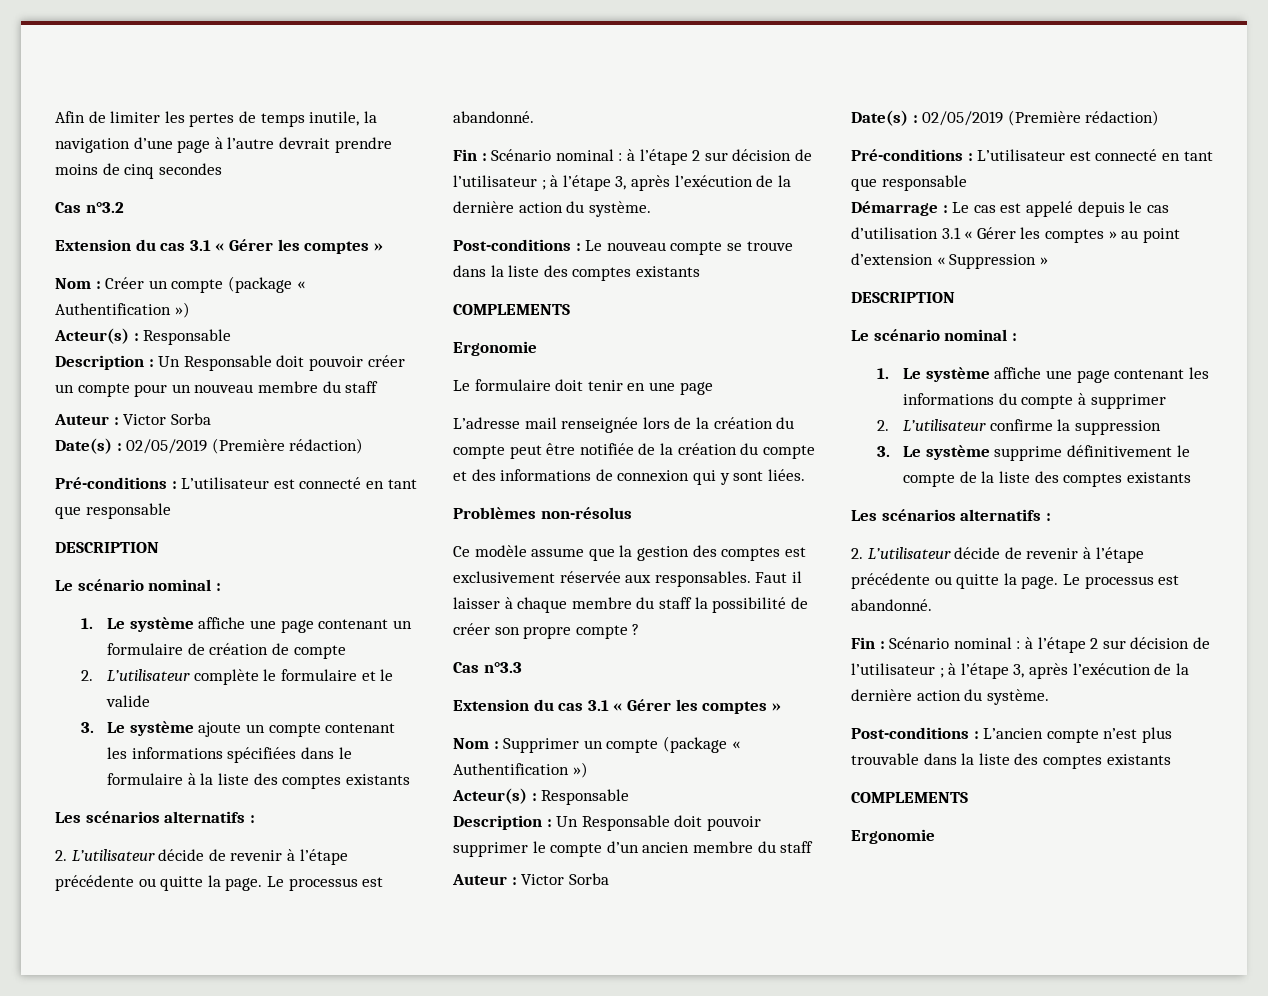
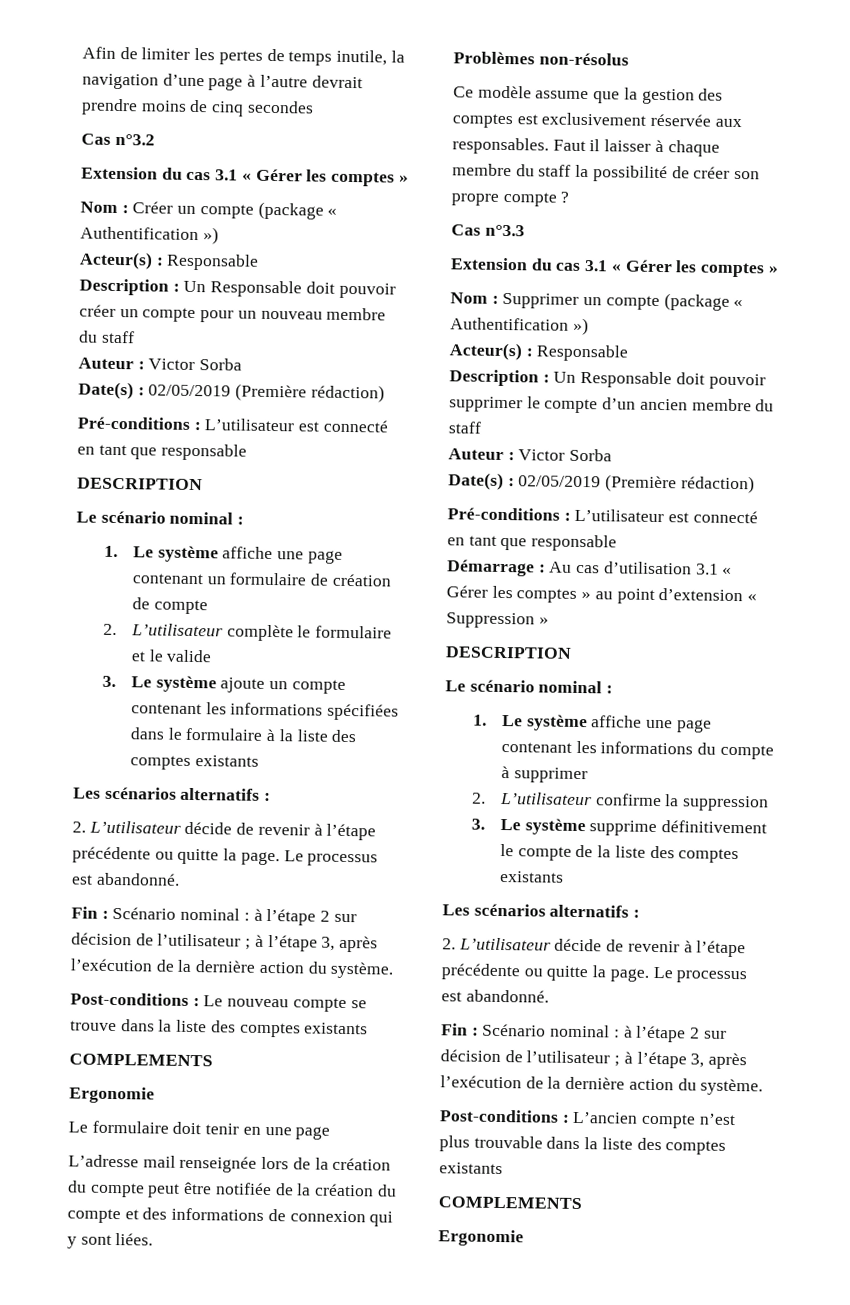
- Démarrage : Le cas est appelé depuis le cas d’utilisation 3.1 « Gérer les comptes » au point d’extension « Suppression »
+ Démarrage : Au cas d’utilisation 3.1 « Gérer les comptes » au point d’extension « Suppression »

